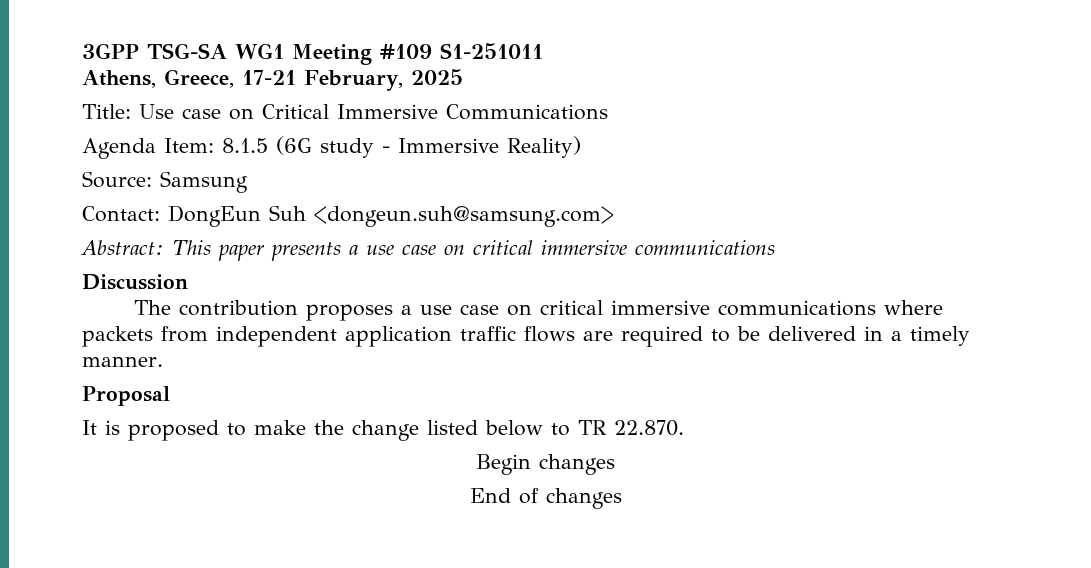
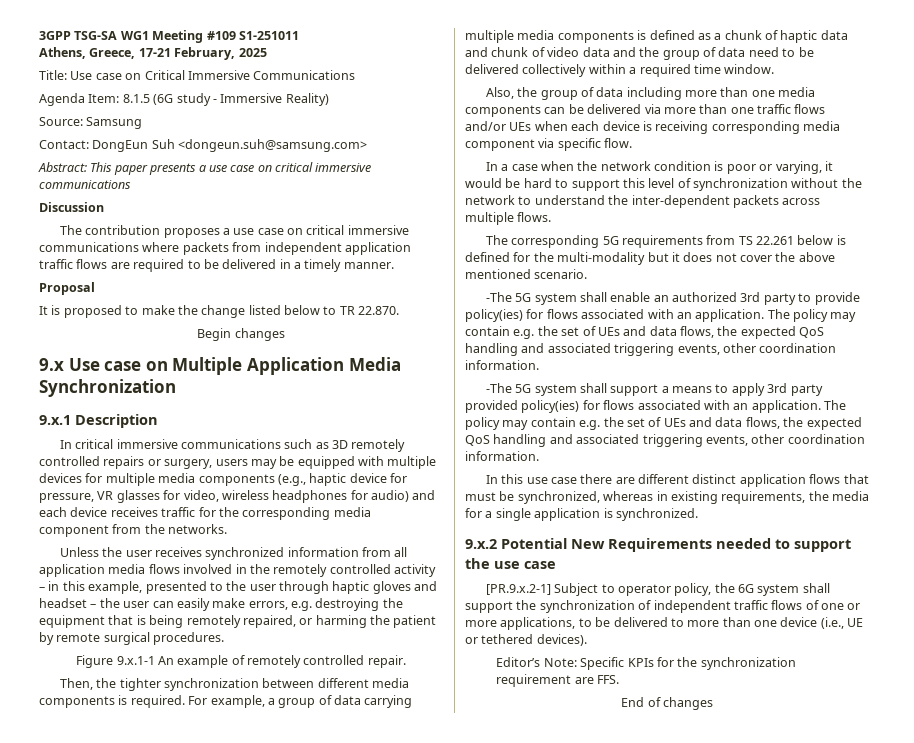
+ 9.x Use case on Multiple Application Media Synchronization
+ 9.x.1 Description
+ In critical immersive communications such as 3D remotely controlled repairs or surgery, users may be equipped with multiple devices for multiple media components (e.g., haptic device for pressure, VR glasses for video, wireless headphones for audio) and each device receives traffic for the corresponding media component from the networks.
+ Unless the user receives synchronized information from all application media flows involved in the remotely controlled activity – in this example, presented to the user through haptic gloves and headset – the user can easily make errors, e.g. destroying the equipment that is being remotely repaired, or harming the patient by remote surgical procedures.
+ Figure 9.x.1-1 An example of remotely controlled repair.
+ Then, the tighter synchronization between different media components is required. For example, a group of data carrying multiple media components is defined as a chunk of haptic data and chunk of video data and the group of data need to be delivered collectively within a required time window.
+ Also, the group of data including more than one media components can be delivered via more than one traffic flows and/or UEs when each device is receiving corresponding media component via specific flow.
+ In a case when the network condition is poor or varying, it would be hard to support this level of synchronization without the network to understand the inter-dependent packets across multiple flows.
+ The corresponding 5G requirements from TS 22.261 below is defined for the multi-modality but it does not cover the above mentioned scenario.
+ -The 5G system shall enable an authorized 3rd party to provide policy(ies) for flows associated with an application. The policy may contain e.g. the set of UEs and data flows, the expected QoS handling and associated triggering events, other coordination information.
+ -The 5G system shall support a means to apply 3rd party provided policy(ies) for flows associated with an application. The policy may contain e.g. the set of UEs and data flows, the expected QoS handling and associated triggering events, other coordination information.
+ In this use case there are different distinct application flows that must be synchronized, whereas in existing requirements, the media for a single application is synchronized.
+ 9.x.2 Potential New Requirements needed to support the use case
+ [PR.9.x.2-1] Subject to operator policy, the 6G system shall support the synchronization of independent traffic flows of one or more applications, to be delivered to more than one device (i.e., UE or tethered devices).
+ Editor’s Note: Specific KPIs for the synchronization requirement are FFS.

